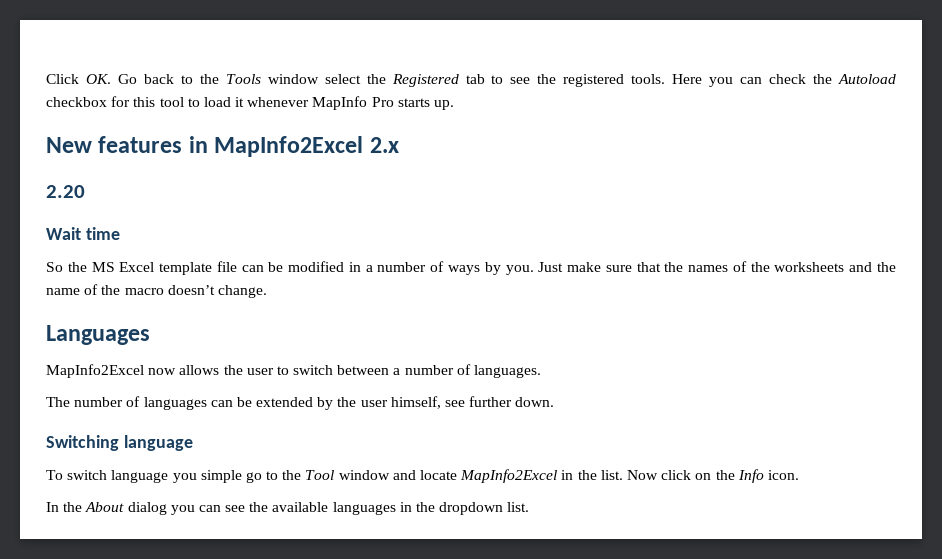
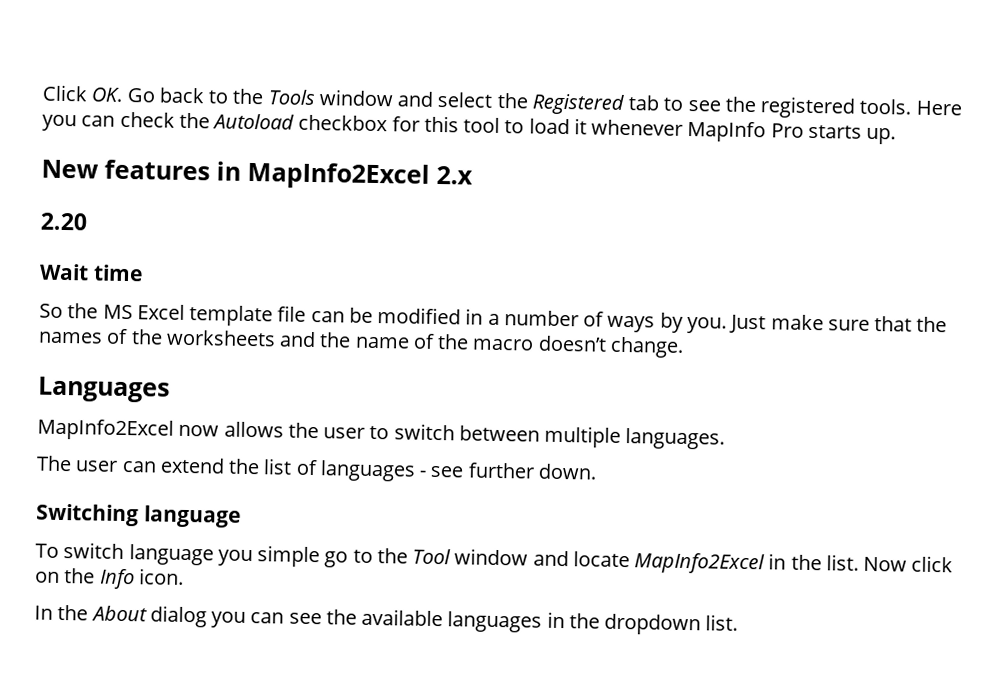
- Click OK. Go back to the Tools window select the Registered tab to see the registered tools.
+ Click OK. Go back to the Tools window and select the Registered tab to see the registered tools.
- MapInfo2Excel now allows the user to switch between a number of languages.
+ MapInfo2Excel now allows the user to switch between multiple languages.
- The number of languages can be extended by the user himself, see further down.
+ The user can extend the list of languages - see further down.

